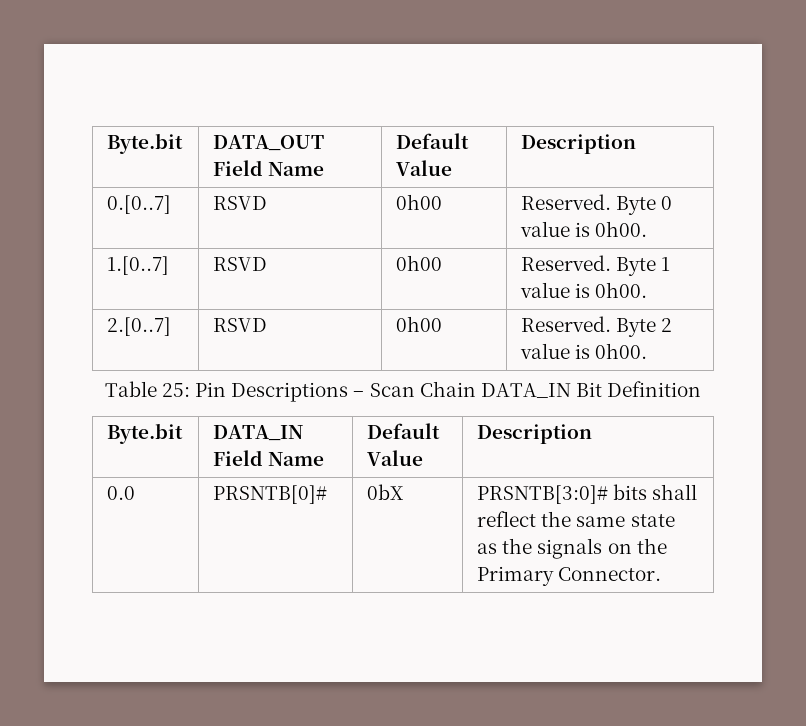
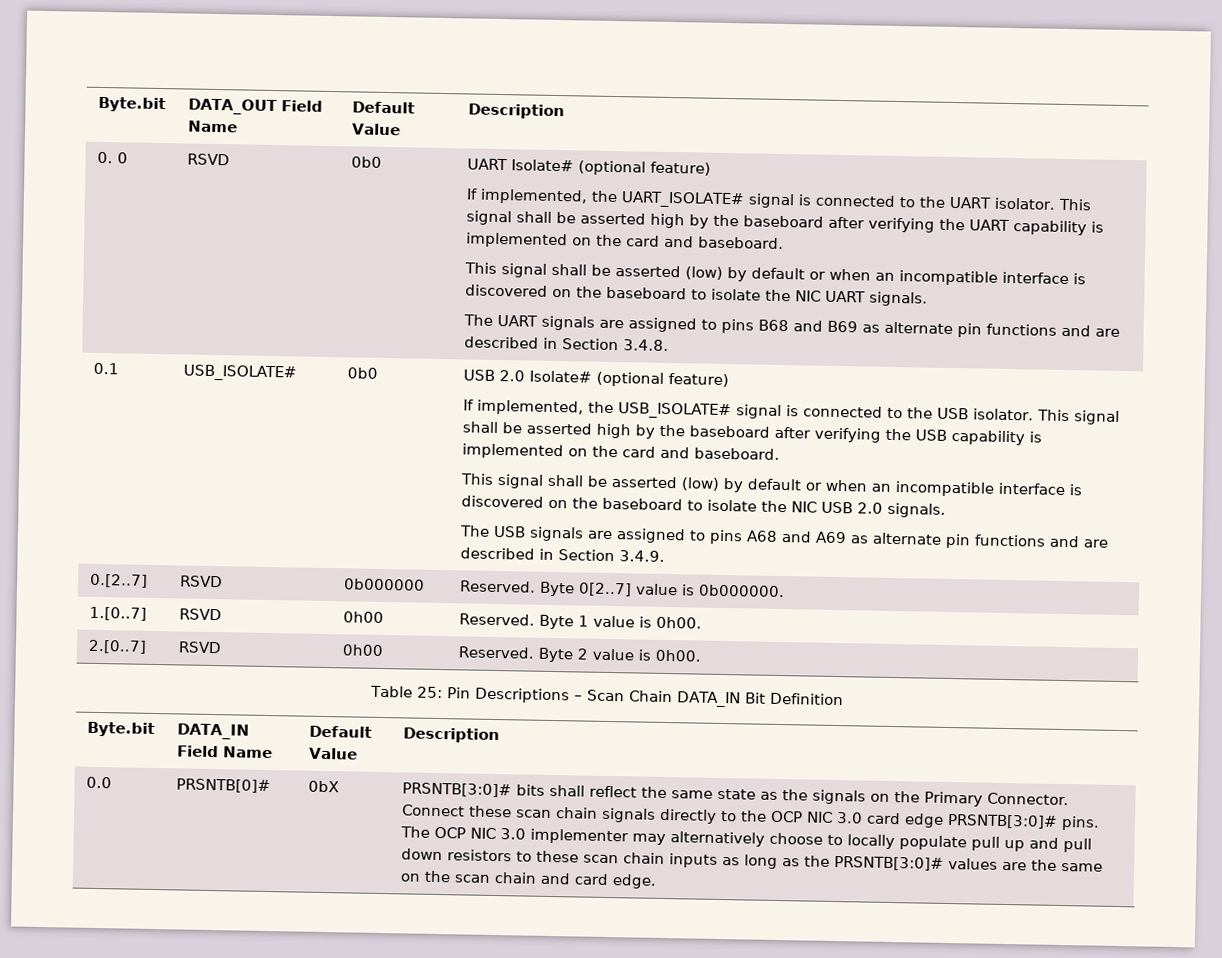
- 0.[0..7] | RSVD | 0h00 | Reserved. Byte 0 value is 0h00.
+ 0. 0 | RSVD | 0b0 | UART Isolate# (optional feature)
+ If implemented, the UART_ISOLATE# signal is connected to the UART isolator. This signal shall be asserted high by the baseboard after verifying the UART capability is implemented on the card and baseboard.
+ This signal shall be asserted (low) by default or when an incompatible interface is discovered on the baseboard to isolate the NIC UART signals.
+ The UART signals are assigned to pins B68 and B69 as alternate pin functions and are described in Section 3.4.8.
+ 0.1 | USB_ISOLATE# | 0b0 | USB 2.0 Isolate# (optional feature)
+ If implemented, the USB_ISOLATE# signal is connected to the USB isolator. This signal shall be asserted high by the baseboard after verifying the USB capability is implemented on the card and baseboard.
+ This signal shall be asserted (low) by default or when an incompatible interface is discovered on the baseboard to isolate the NIC USB 2.0 signals.
+ The USB signals are assigned to pins A68 and A69 as alternate pin functions and are described in Section 3.4.9.
+ 0.[2..7] | RSVD | 0b000000 | Reserved. Byte 0[2..7] value is 0b000000.
+ Connect these scan chain signals directly to the OCP NIC 3.0 card edge PRSNTB[3:0]# pins. The OCP NIC 3.0 implementer may alternatively choose to locally populate pull up and pull down resistors to these scan chain inputs as long as the PRSNTB[3:0]# values are the same on the scan chain and card edge.

